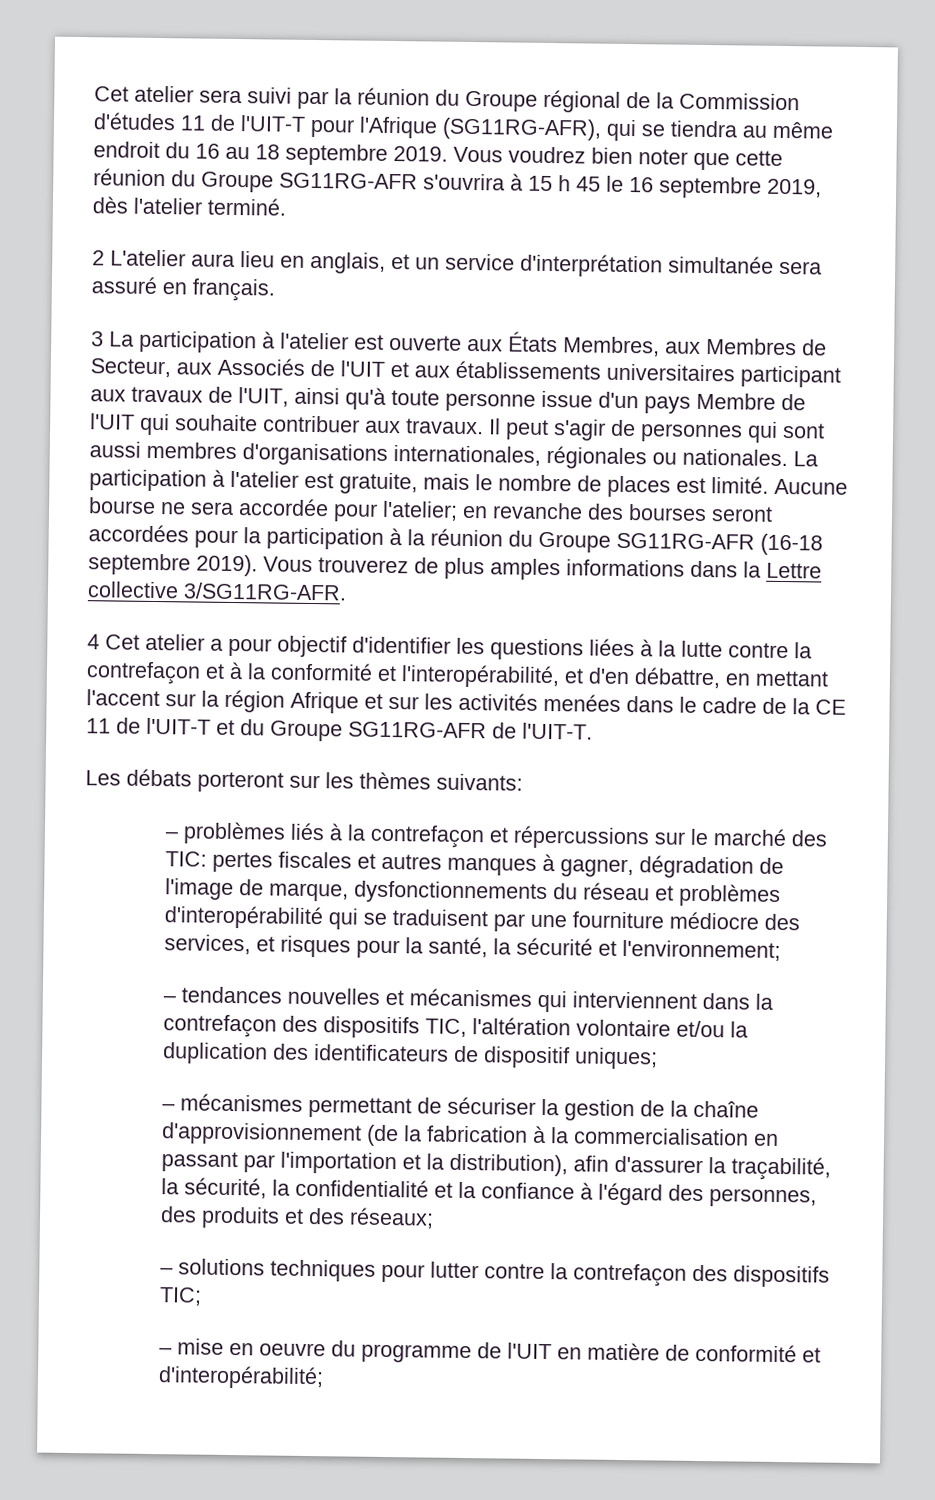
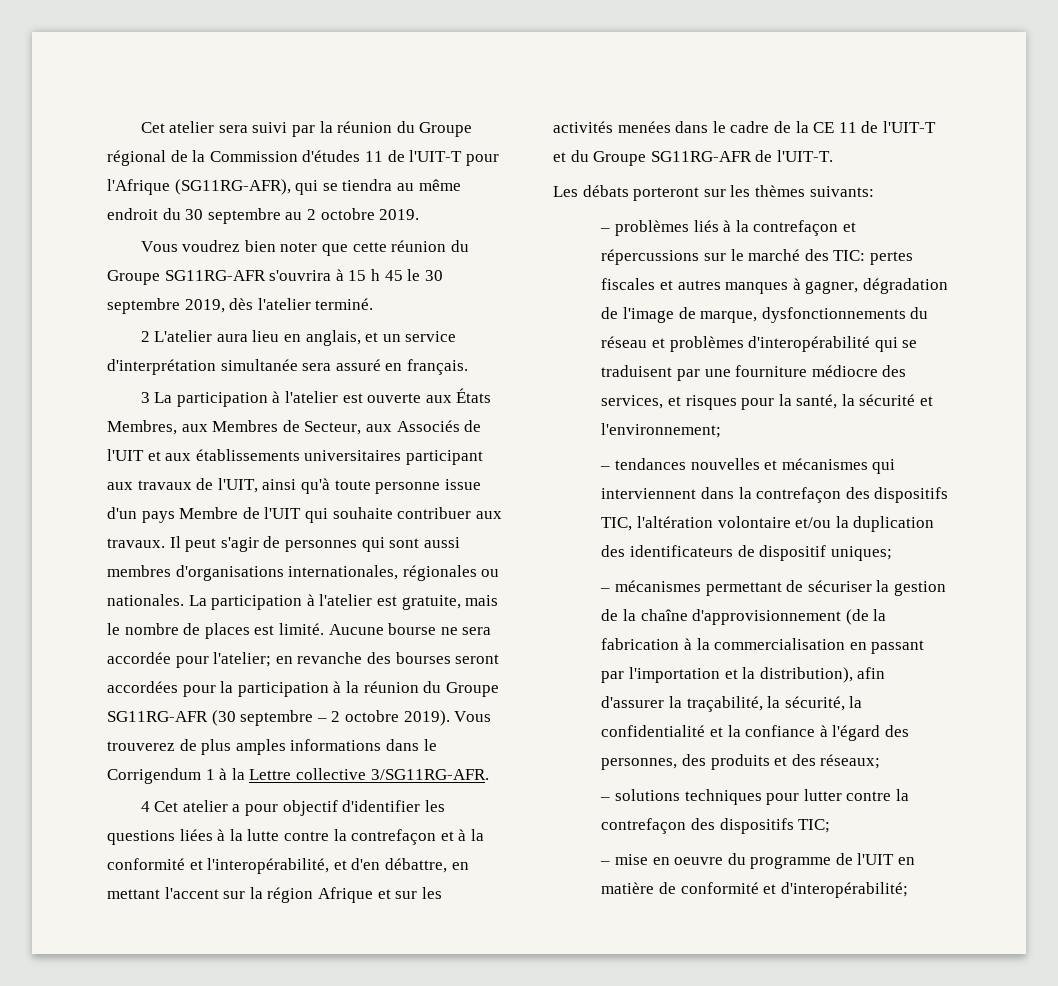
- Cet atelier sera suivi par la réunion du Groupe régional de la Commission d'études 11 de l'UIT-T pour l'Afrique (SG11RG-AFR), qui se tiendra au même endroit du 16 au 18 septembre 2019. Vous voudrez bien noter que cette réunion du Groupe SG11RG-AFR s'ouvrira à 15 h 45 le 16 septembre 2019, dès l'atelier terminé.
+ Cet atelier sera suivi par la réunion du Groupe régional de la Commission d'études 11 de l'UIT-T pour l'Afrique (SG11RG-AFR), qui se tiendra au même endroit du 30 septembre au 2 octobre 2019.
+ Vous voudrez bien noter que cette réunion du Groupe SG11RG-AFR s'ouvrira à 15 h 45 le 30 septembre 2019, dès l'atelier terminé.
- Aucune bourse ne sera accordée pour l'atelier; en revanche des bourses seront accordées pour la participation à la réunion du Groupe SG11RG-AFR (16-18 septembre 2019).
+ Aucune bourse ne sera accordée pour l'atelier; en revanche des bourses seront accordées pour la participation à la réunion du Groupe SG11RG-AFR (30 septembre – 2 octobre 2019).
- Vous trouverez de plus amples informations dans la Lettre collective 3/SG11RG-AFR.
+ Vous trouverez de plus amples informations dans le Corrigendum 1 à la Lettre collective 3/SG11RG-AFR.

